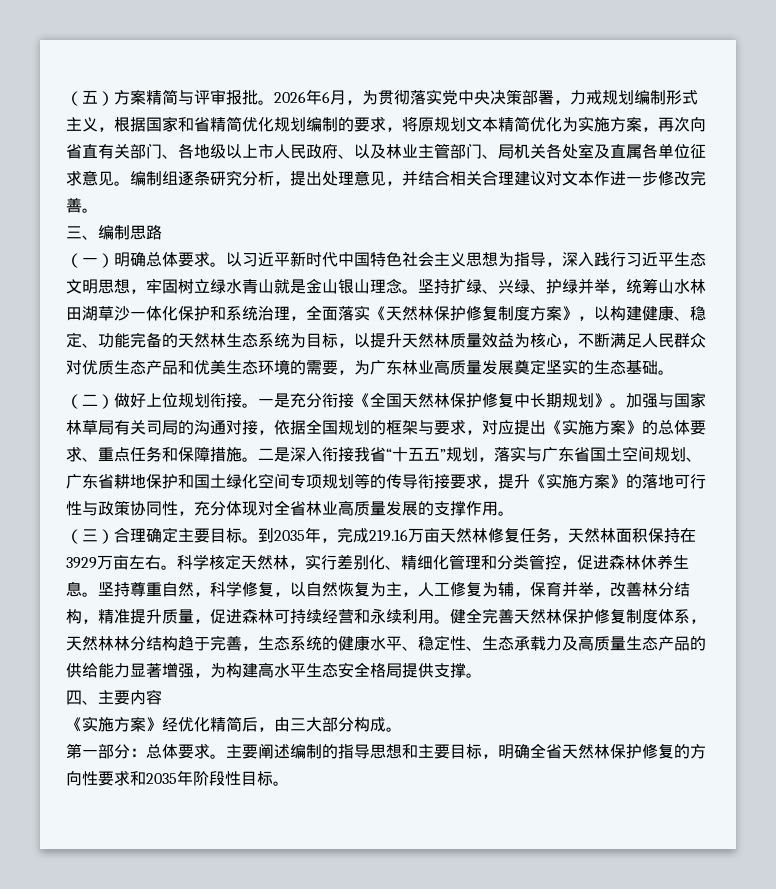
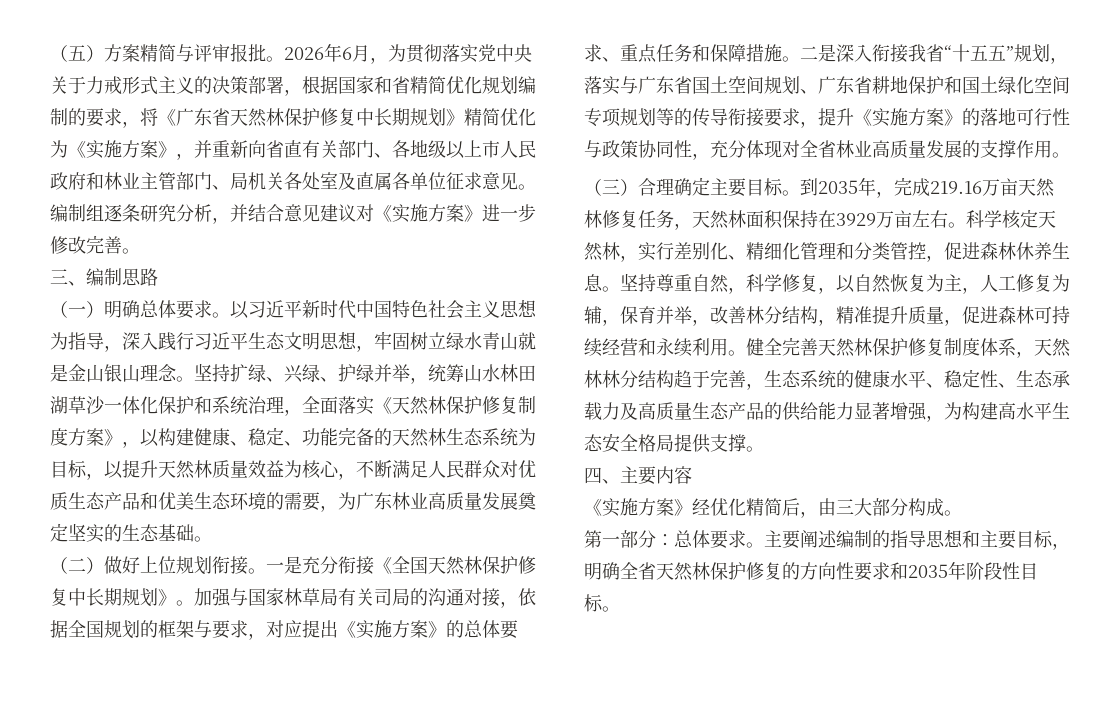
- 2026年6月，为贯彻落实党中央决策部署，力戒规划编制形式主义，根据国家和省精简优化规划编制的要求，将原规划文本精简优化为实施方案，再次向省直有关部门、各地级以上市人民政府、以及林业主管部门、局机关各处室及直属各单位征求意见。
+ 2026年6月，为贯彻落实党中央关于力戒形式主义的决策部署，根据国家和省精简优化规划编制的要求，将《广东省天然林保护修复中长期规划》精简优化为《实施方案》，并重新向省直有关部门、各地级以上市人民政府和林业主管部门、局机关各处室及直属各单位征求意见。
- 编制组逐条研究分析，提出处理意见，并结合相关合理建议对文本作进一步修改完善。
+ 编制组逐条研究分析，并结合意见建议对《实施方案》进一步修改完善。

